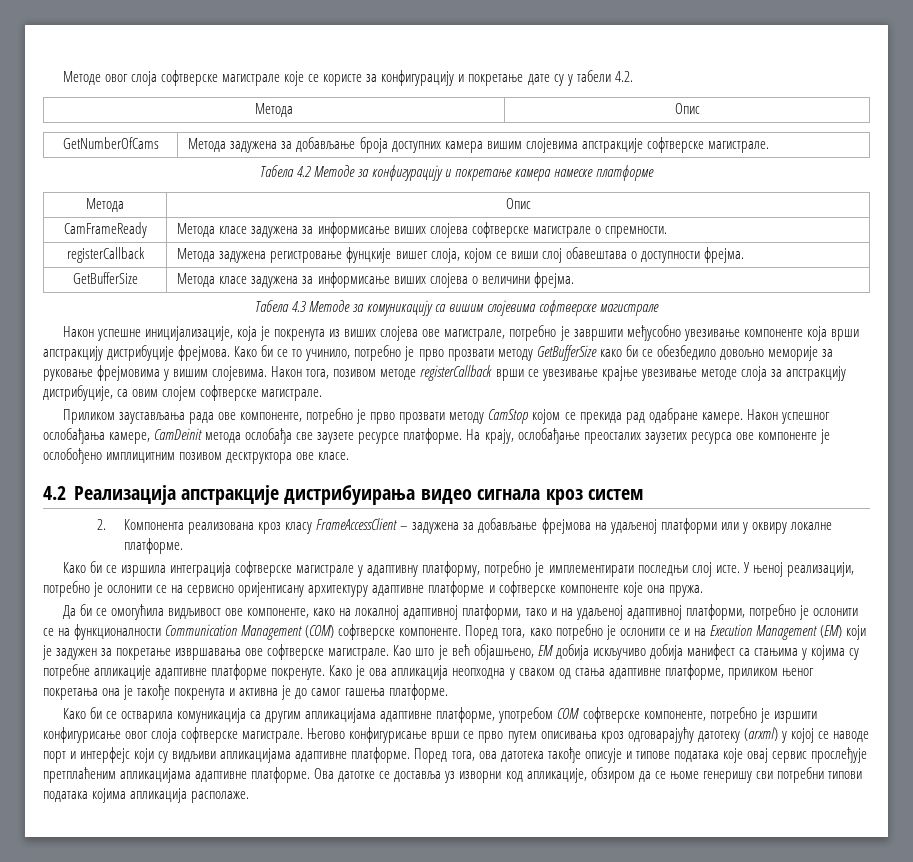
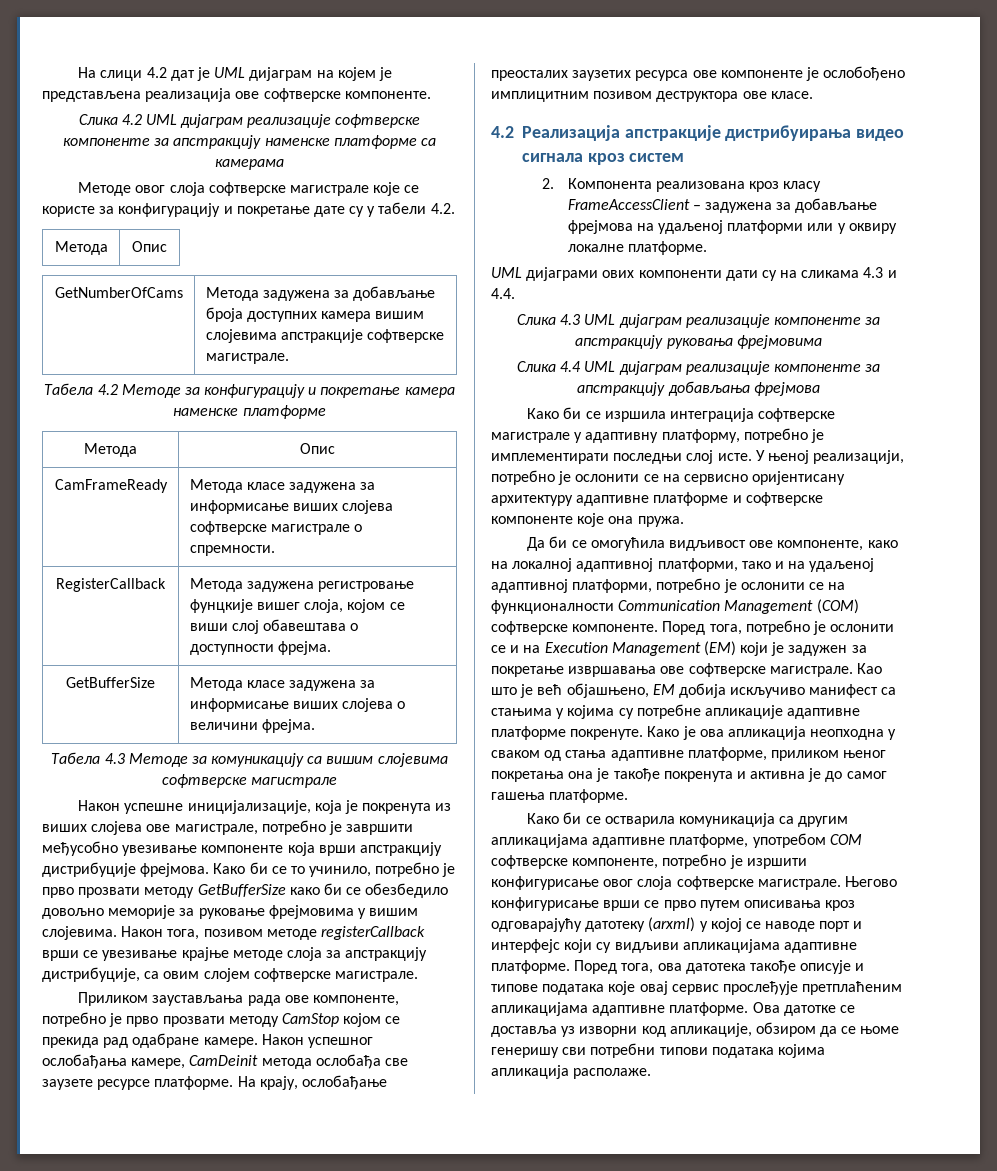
+ На слици 4.2 дат је UML дијаграм на којем је представљена реализација ове софтверске компоненте.
+ Слика 4.2 UML дијаграм реализације софтверске компоненте за апстракцију наменске платформе са камерама
- Табела 4.2 Методе за конфигурацију и покретање камера намеске платформе
+ Табела 4.2 Методе за конфигурацију и покретање камера наменске платформе
- registerCallback | Метода задужена регистровање фунцкије вишег слоја, којом се виши слој обавештава о доступности фрејма.
+ RegisterCallback | Метода задужена регистровање фунцкије вишег слоја, којом се виши слој обавештава о доступности фрејма.
- Након тога, позивом методе registerCallback врши се увезивање крајње увезивање методе слоја за апстракцију дистрибуције, са овим слојем софтверске магистрале.
+ Након тога, позивом методе registerCallback врши се увезивање крајње методе слоја за апстракцију дистрибуције, са овим слојем софтверске магистрале.
- На крају, ослобађање преосталих заузетих ресурса ове компоненте је ослобођено имплицитним позивом десктруктора ове класе.
+ На крају, ослобађање преосталих заузетих ресурса ове компоненте је ослобођено имплицитним позивом деструктора ове класе.
+ UML дијаграми ових компоненти дати су на сликама 4.3 и 4.4.
+ Слика 4.3 UML дијаграм реализације компоненте за апстракцију руковања фрејмовима
+ Слика 4.4 UML дијаграм реализације компоненте за апстракцију добављања фрејмова
- Поред тога, како потребно је ослонити се и на Execution Management (EM) који је задужен за покретање извршавања ове софтверске магистрале.
+ Поред тога, потребно је ослонити се и на Execution Management (EM) који је задужен за покретање извршавања ове софтверске магистрале.
- Као што је већ објашњено, EM добија искључиво добија манифест са стањима у којима су потребне апликације адаптивне платформе покренуте.
+ Као што је већ објашњено, EM добија искључиво манифест са стањима у којима су потребне апликације адаптивне платформе покренуте.

